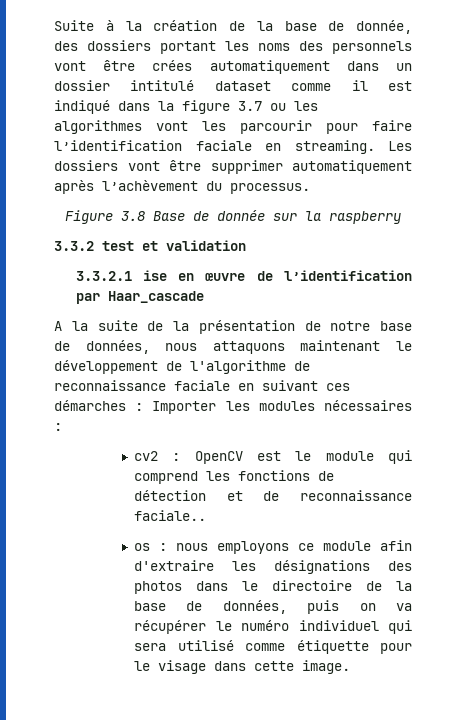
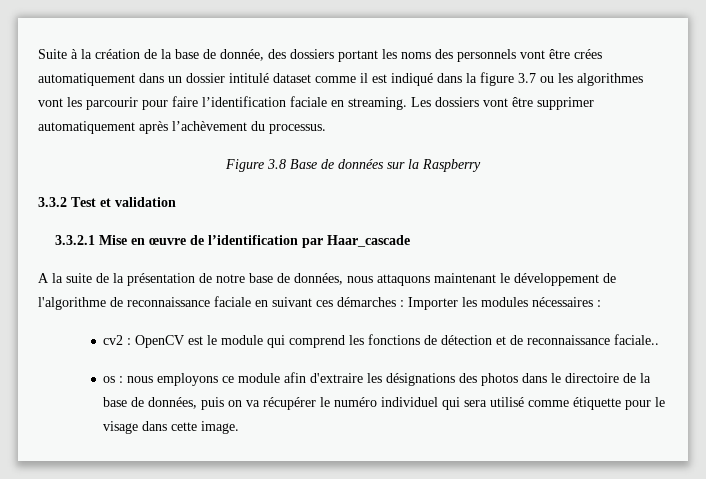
- Figure 3.8 Base de donnée sur la raspberry
+ Figure 3.8 Base de données sur la Raspberry
- 3.3.2 test et validation
+ 3.3.2 Test et validation
- 3.3.2.1 ise en œuvre de l’identification par Haar_cascade
+ 3.3.2.1 Mise en œuvre de l’identification par Haar_cascade

